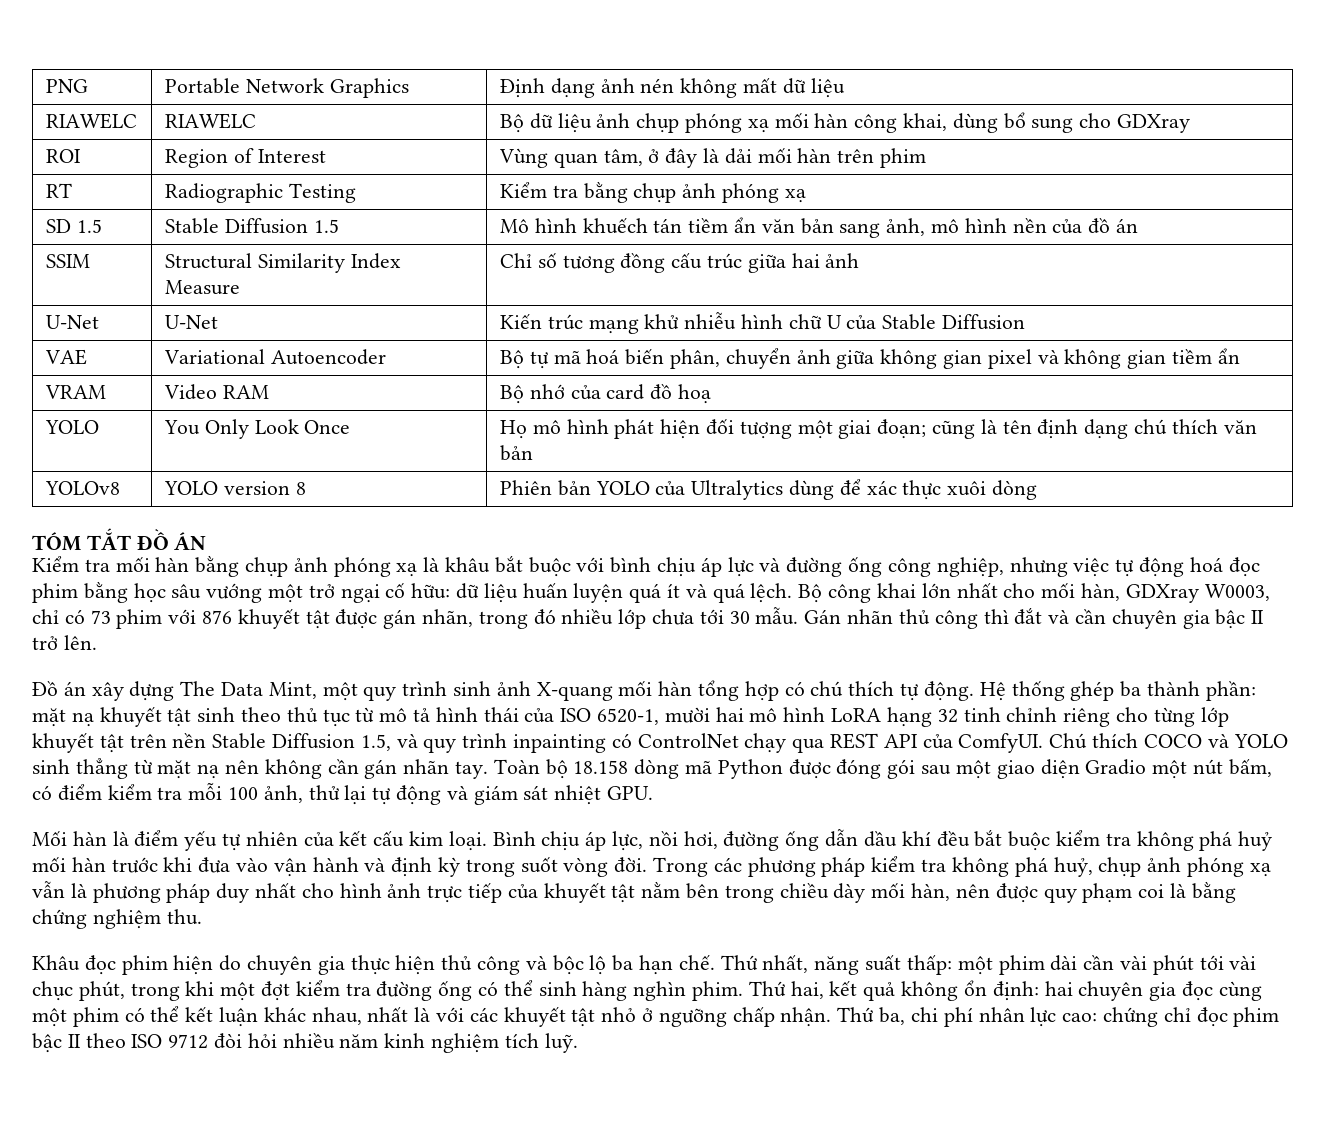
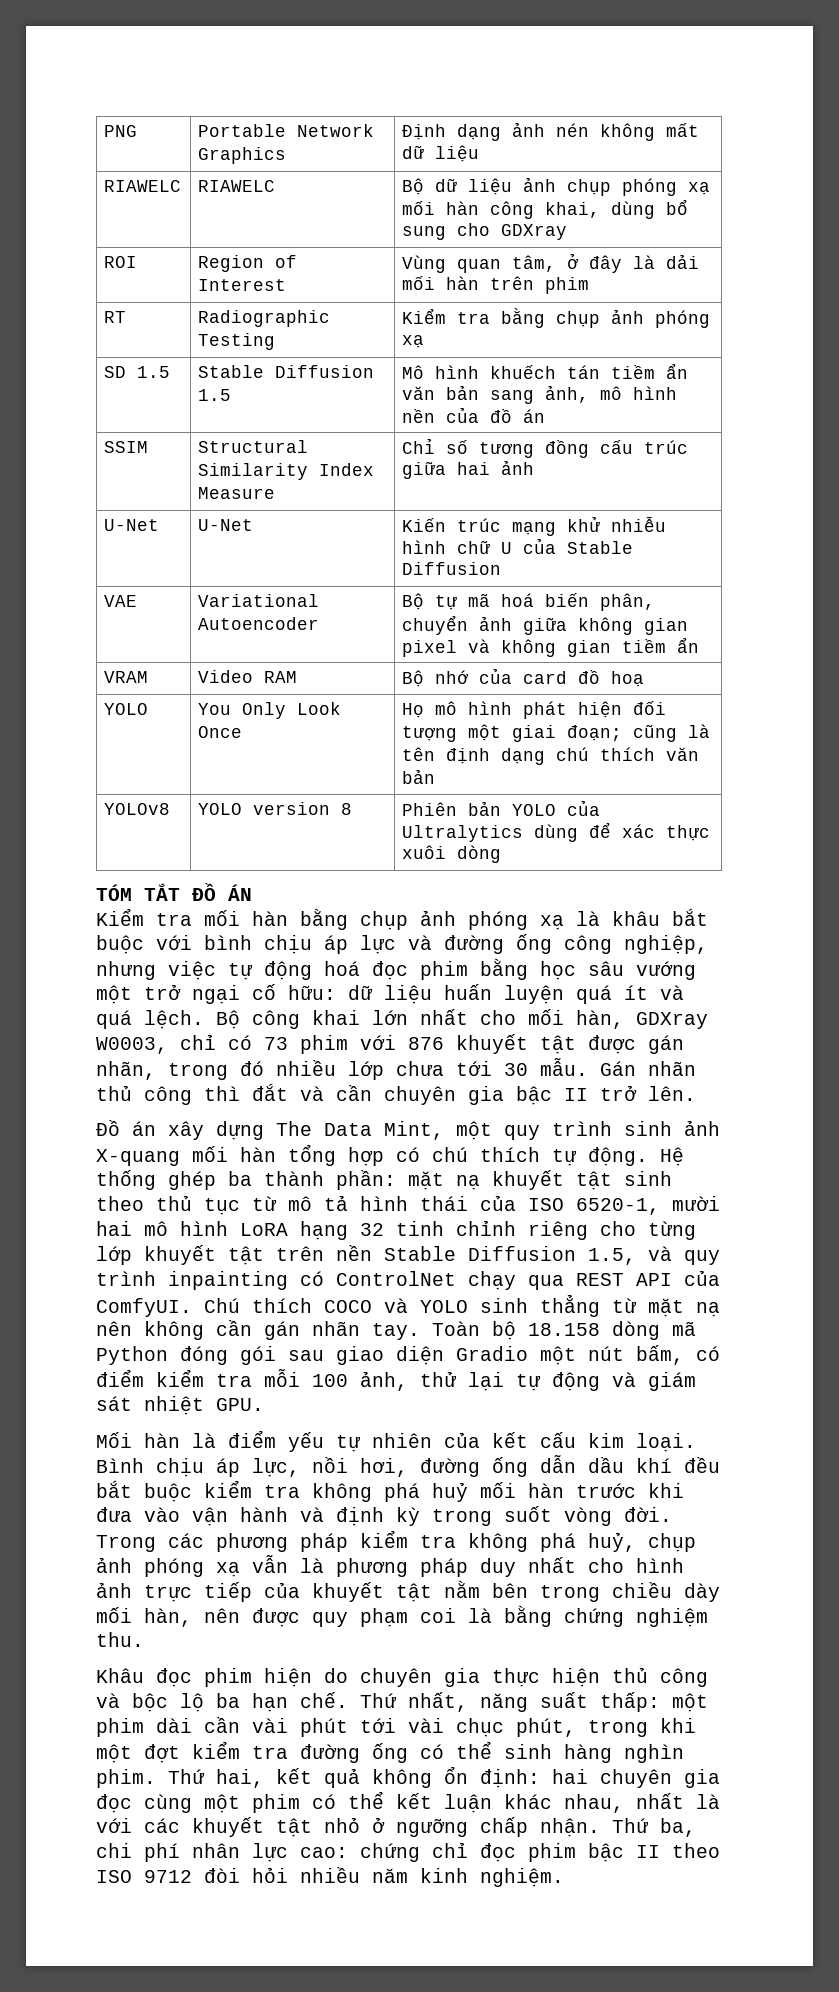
- Toàn bộ 18.158 dòng mã Python được đóng gói sau một giao diện Gradio một nút bấm, có điểm kiểm tra mỗi 100 ảnh, thử lại tự động và giám sát nhiệt GPU.
+ Toàn bộ 18.158 dòng mã Python đóng gói sau giao diện Gradio một nút bấm, có điểm kiểm tra mỗi 100 ảnh, thử lại tự động và giám sát nhiệt GPU.
- Thứ ba, chi phí nhân lực cao: chứng chỉ đọc phim bậc II theo ISO 9712 đòi hỏi nhiều năm kinh nghiệm tích luỹ.
+ Thứ ba, chi phí nhân lực cao: chứng chỉ đọc phim bậc II theo ISO 9712 đòi hỏi nhiều năm kinh nghiệm.

